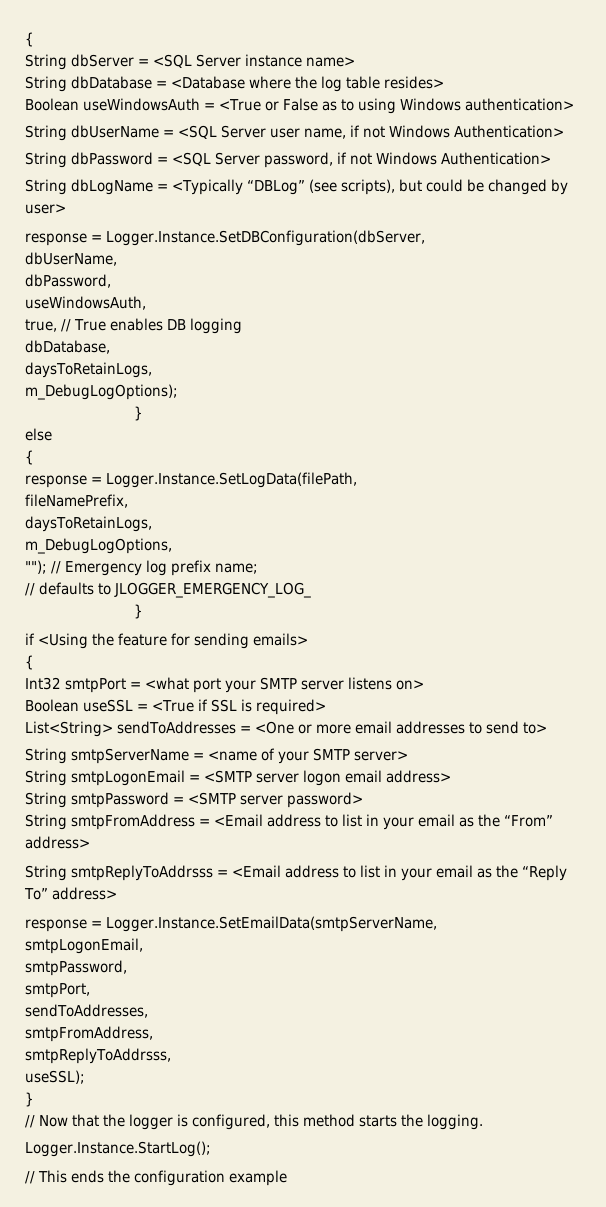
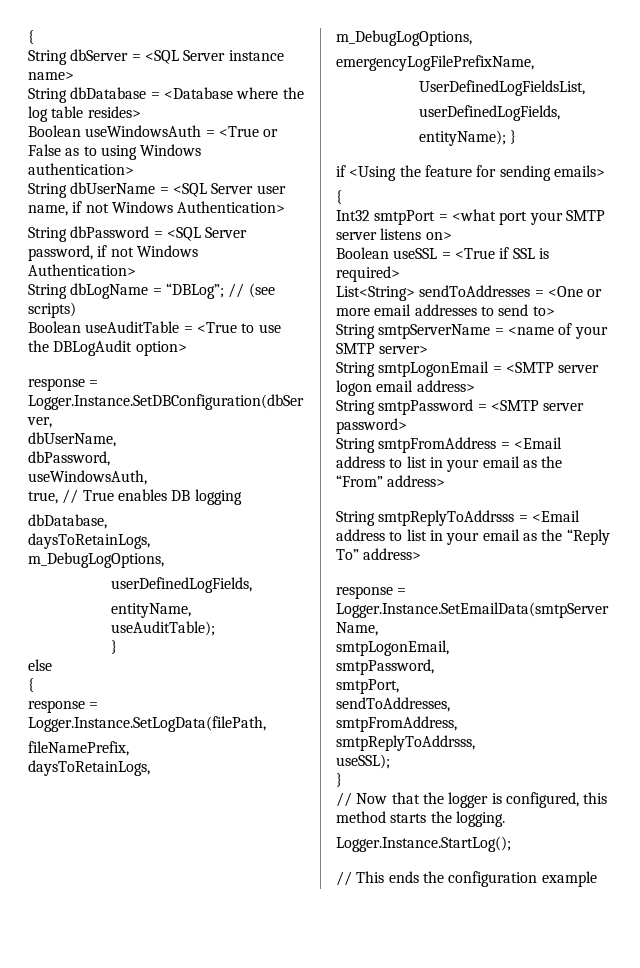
- String dbLogName = <Typically “DBLog” (see scripts), but could be changed by user>
+ String dbLogName = “DBLog”; // (see scripts)
+ Boolean useAuditTable = <True to use the DBLogAudit option>
  dbDatabase,
  daysToRetainLogs,
- m_DebugLogOptions);
+ m_DebugLogOptions,
+ userDefinedLogFields,
+ entityName,
+ useAuditTable);
- ""); // Emergency log prefix name;
- // defaults to JLOGGER_EMERGENCY_LOG_
- }
+ emergencyLogFilePrefixName,
+ UserDefinedLogFieldsList,
+ userDefinedLogFields,
+ entityName); }

